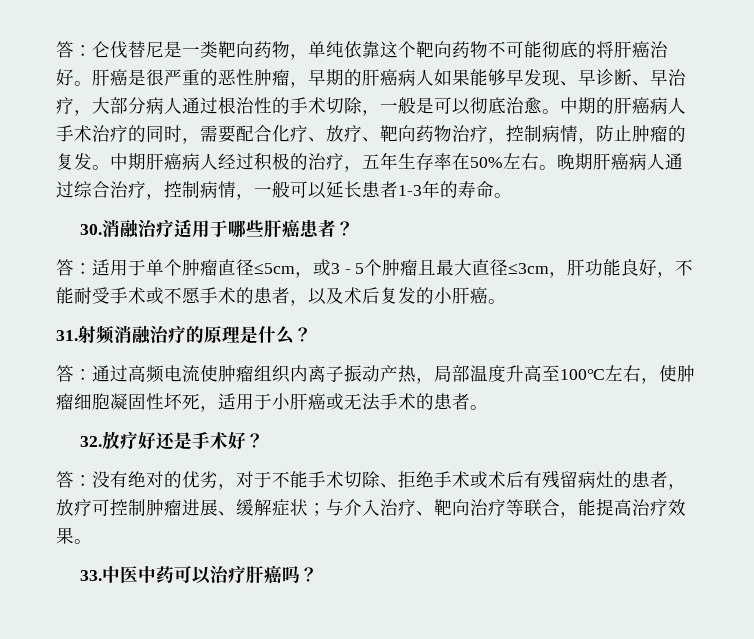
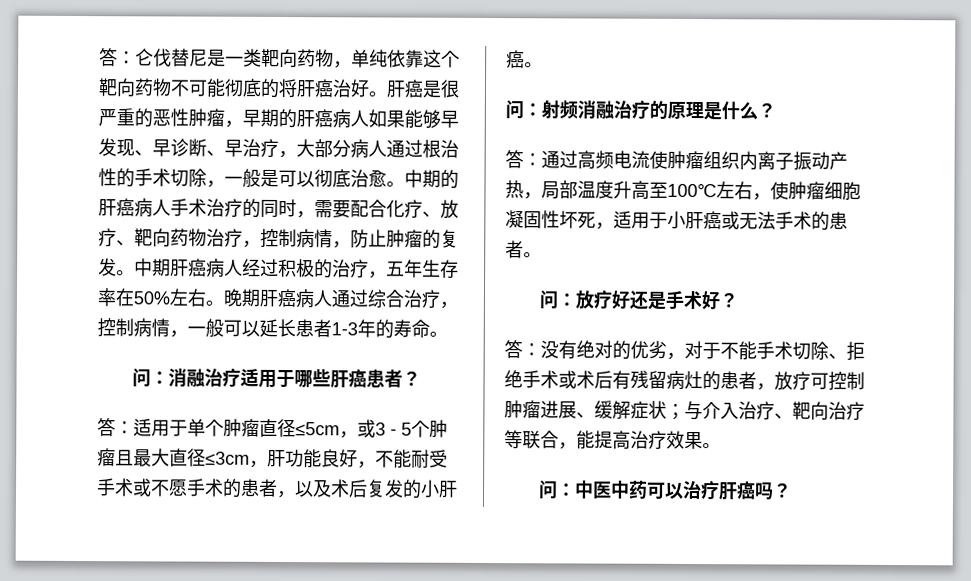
- 30.消融治疗适用于哪些肝癌患者？
+ 问：消融治疗适用于哪些肝癌患者？
- 31.射频消融治疗的原理是什么？
+ 问：射频消融治疗的原理是什么？
- 32.放疗好还是手术好？
+ 问：放疗好还是手术好？
- 33.中医中药可以治疗肝癌吗？
+ 问：中医中药可以治疗肝癌吗？

